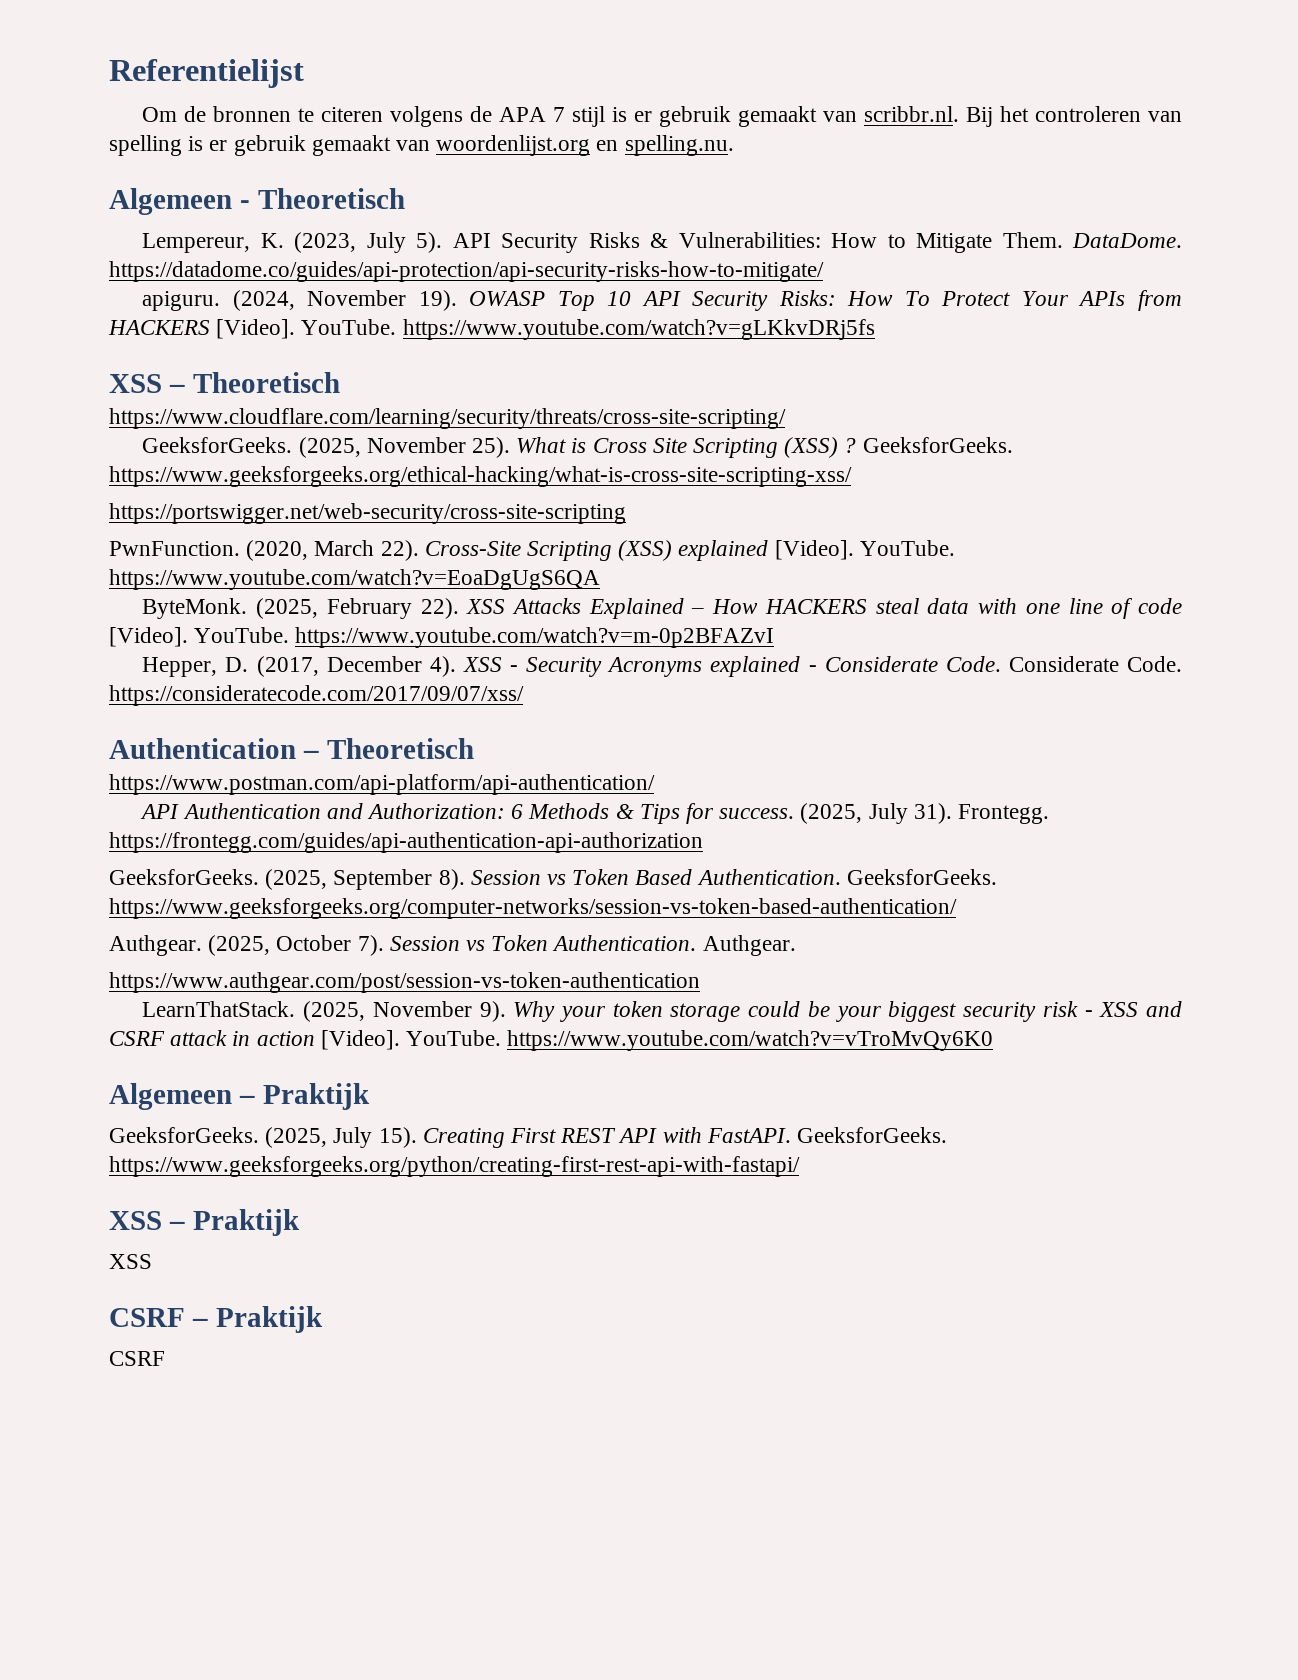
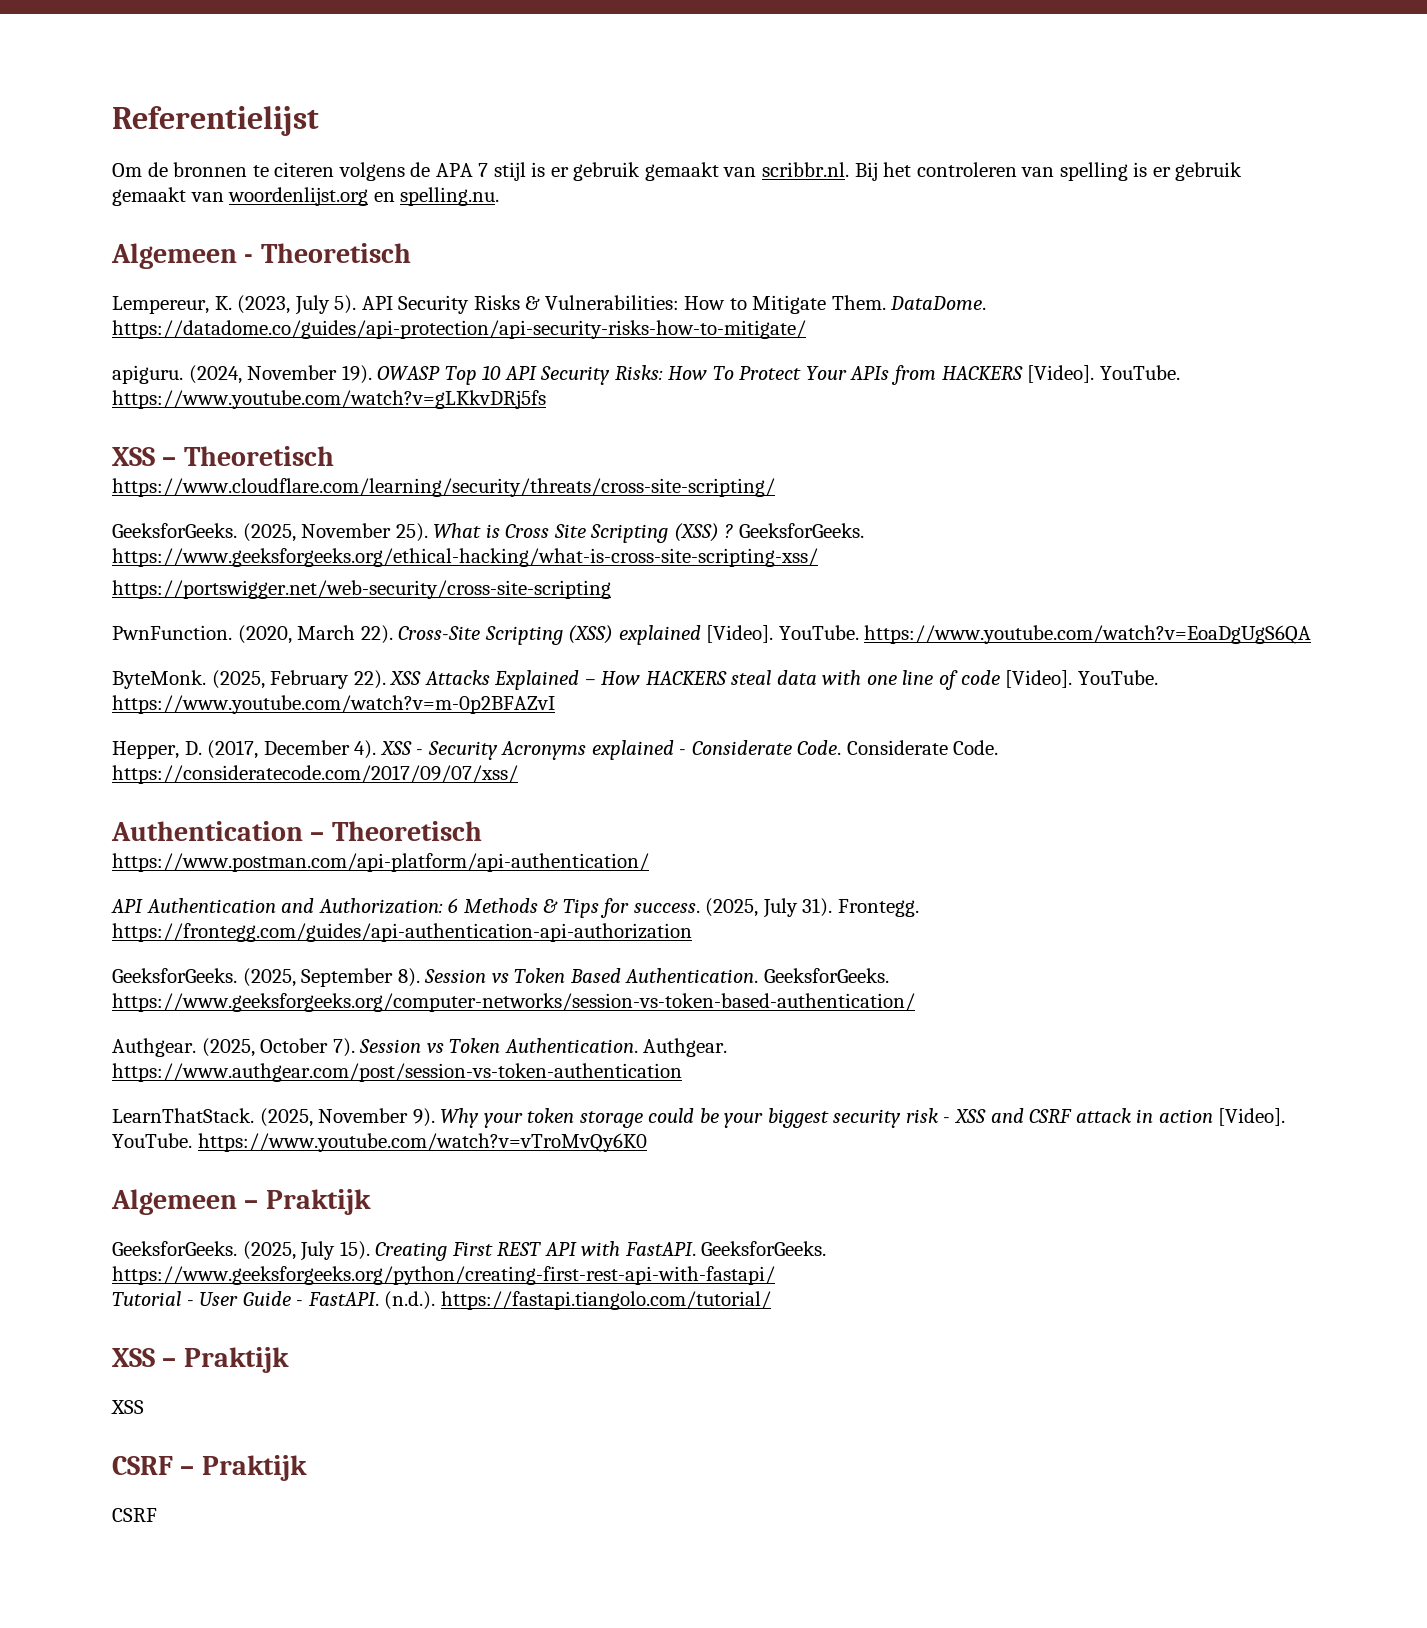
+ Tutorial - User Guide - FastAPI. (n.d.). https://fastapi.tiangolo.com/tutorial/

